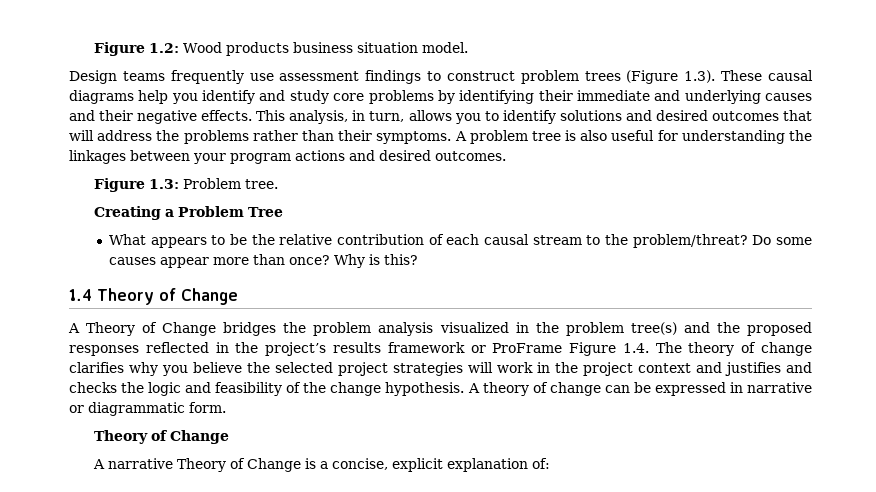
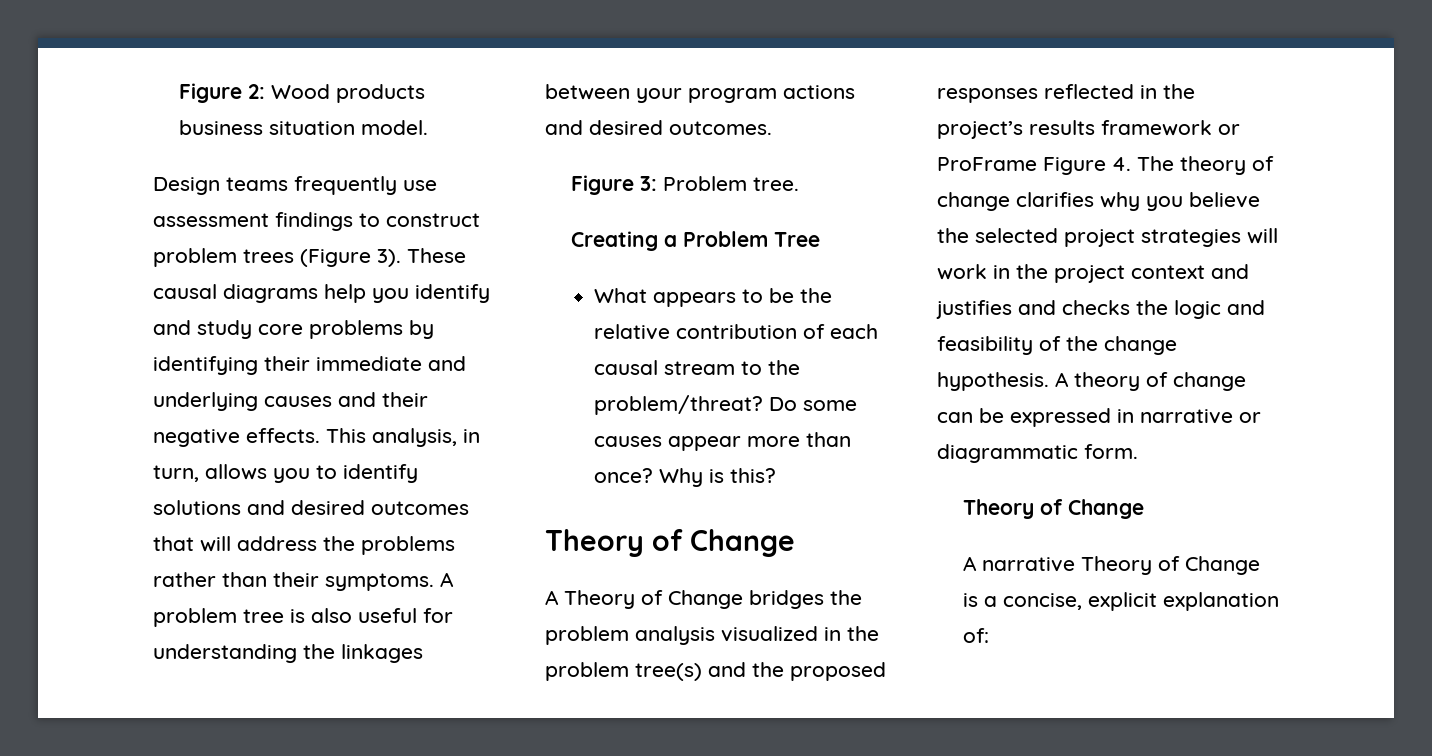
- Figure 1.2: Wood products business situation model.
+ Figure 2: Wood products business situation model.
- Design teams frequently use assessment findings to construct problem trees (Figure 1.3). These causal diagrams help you identify and study core problems by identifying their immediate and underlying causes and their negative effects.
+ Design teams frequently use assessment findings to construct problem trees (Figure 3). These causal diagrams help you identify and study core problems by identifying their immediate and underlying causes and their negative effects.
- Figure 1.3: Problem tree.
+ Figure 3: Problem tree.
  Why is this?
- 1.4 Theory of Change
+ Theory of Change
- A Theory of Change bridges the problem analysis visualized in the problem tree(s) and the proposed responses reflected in the project’s results framework or ProFrame Figure 1.4. The theory of change clarifies why you believe the selected project strategies will work in the project context and justifies and checks the logic and feasibility of the change hypothesis.
+ A Theory of Change bridges the problem analysis visualized in the problem tree(s) and the proposed responses reflected in the project’s results framework or ProFrame Figure 4. The theory of change clarifies why you believe the selected project strategies will work in the project context and justifies and checks the logic and feasibility of the change hypothesis.

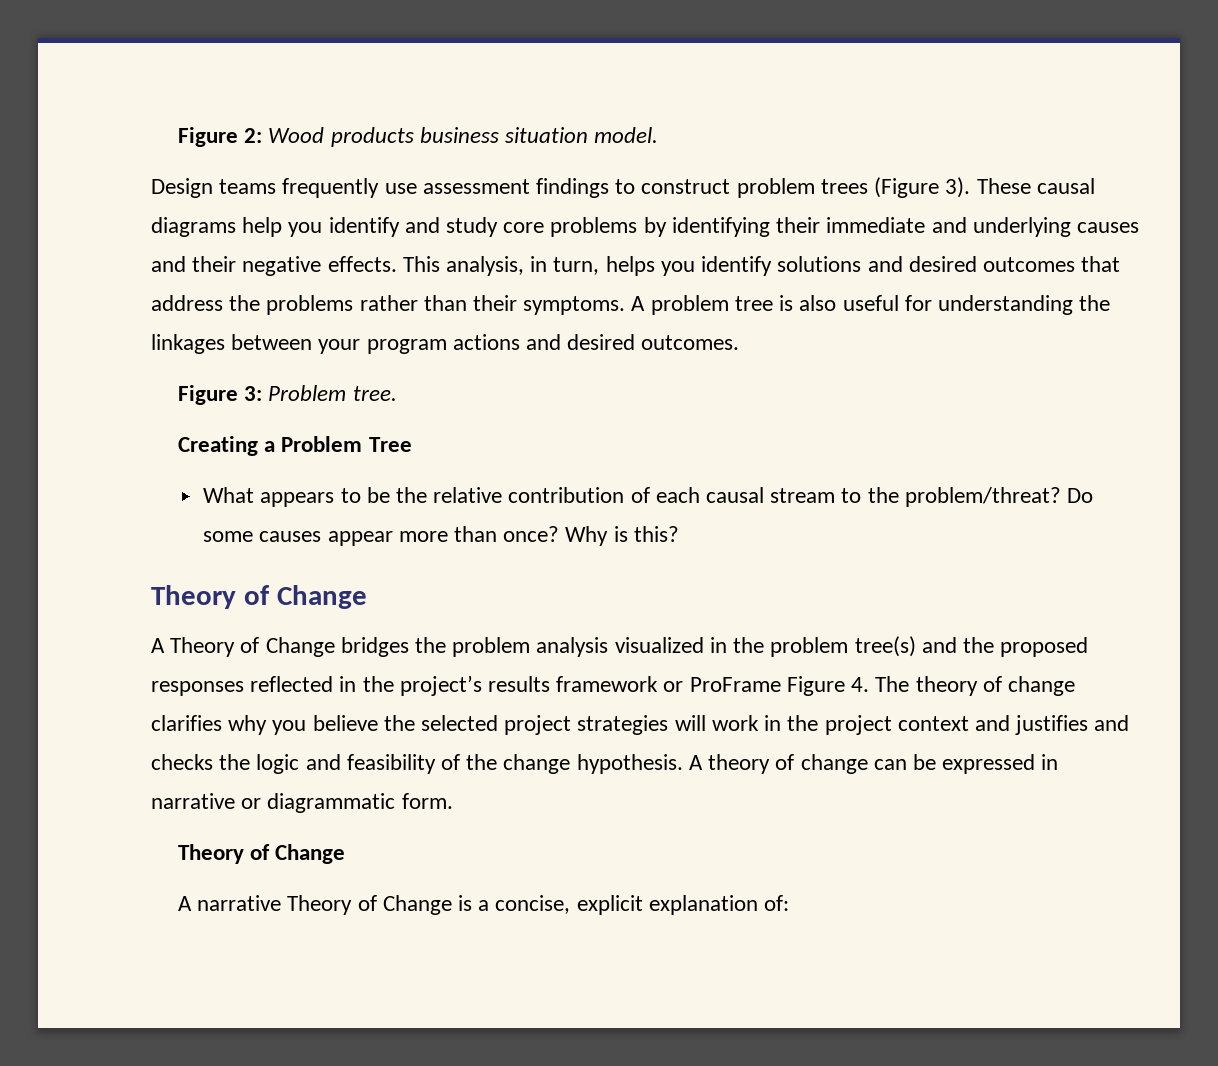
- This analysis, in turn, allows you to identify solutions and desired outcomes that will address the problems rather than their symptoms.
+ This analysis, in turn, helps you identify solutions and desired outcomes that address the problems rather than their symptoms.

